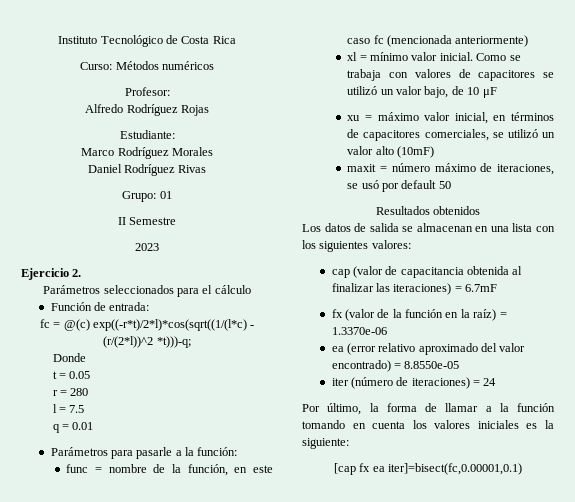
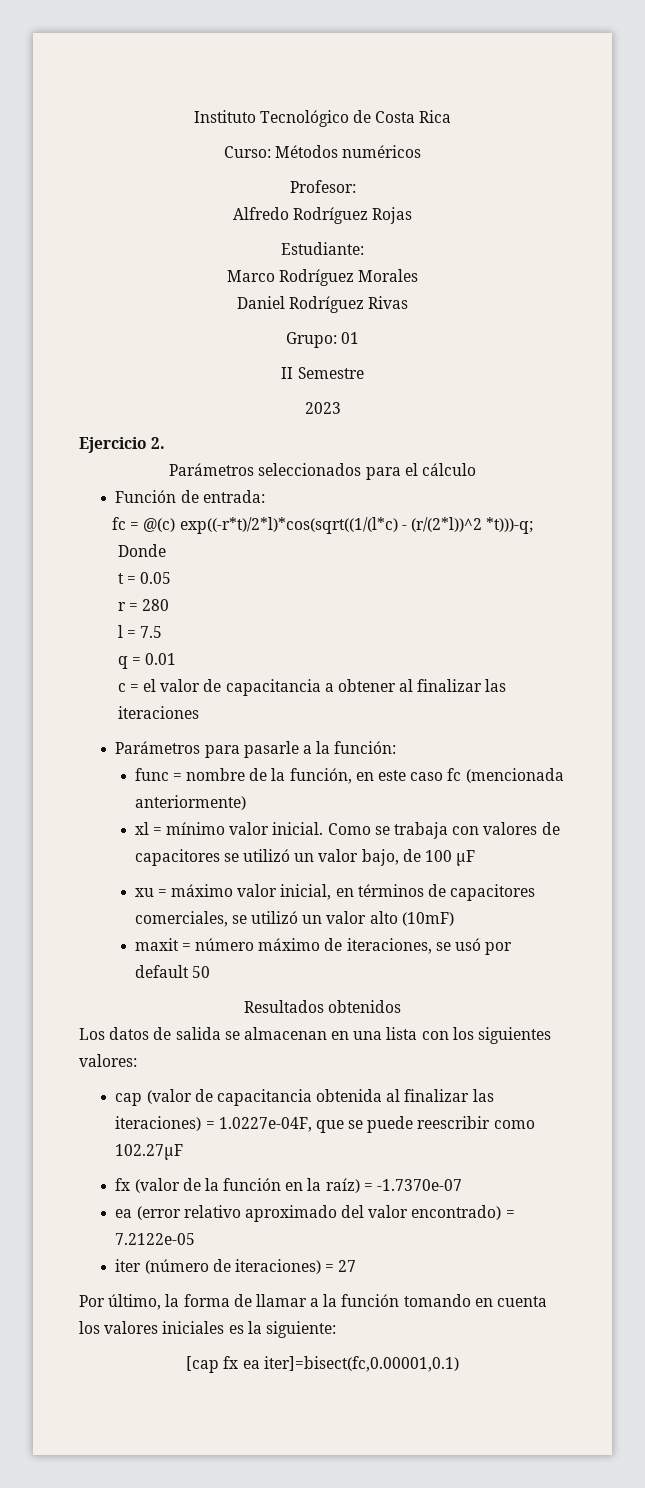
+ c = el valor de capacitancia a obtener al finalizar las iteraciones
- Como se trabaja con valores de capacitores se utilizó un valor bajo, de 10 μF
+ Como se trabaja con valores de capacitores se utilizó un valor bajo, de 100 μF
- cap (valor de capacitancia obtenida al finalizar las iteraciones) = 6.7mF
+ cap (valor de capacitancia obtenida al finalizar las iteraciones) = 1.0227e-04F, que se puede reescribir como 102.27μF
- fx (valor de la función en la raíz) = 1.3370e-06
+ fx (valor de la función en la raíz) = -1.7370e-07
- ea (error relativo aproximado del valor encontrado) = 8.8550e-05
+ ea (error relativo aproximado del valor encontrado) = 7.2122e-05
- iter (número de iteraciones) = 24
+ iter (número de iteraciones) = 27

